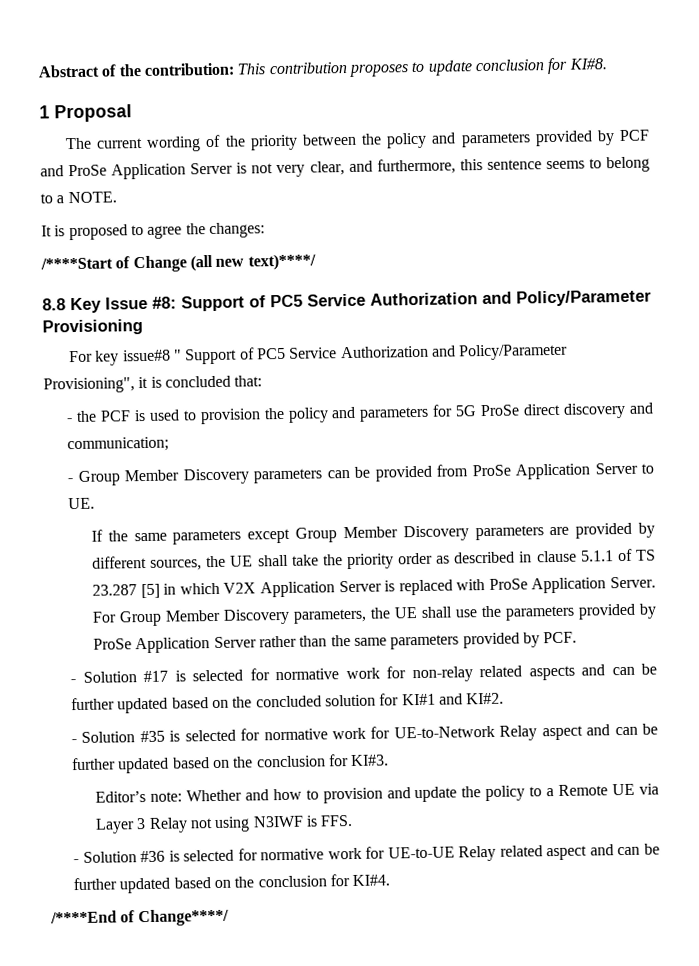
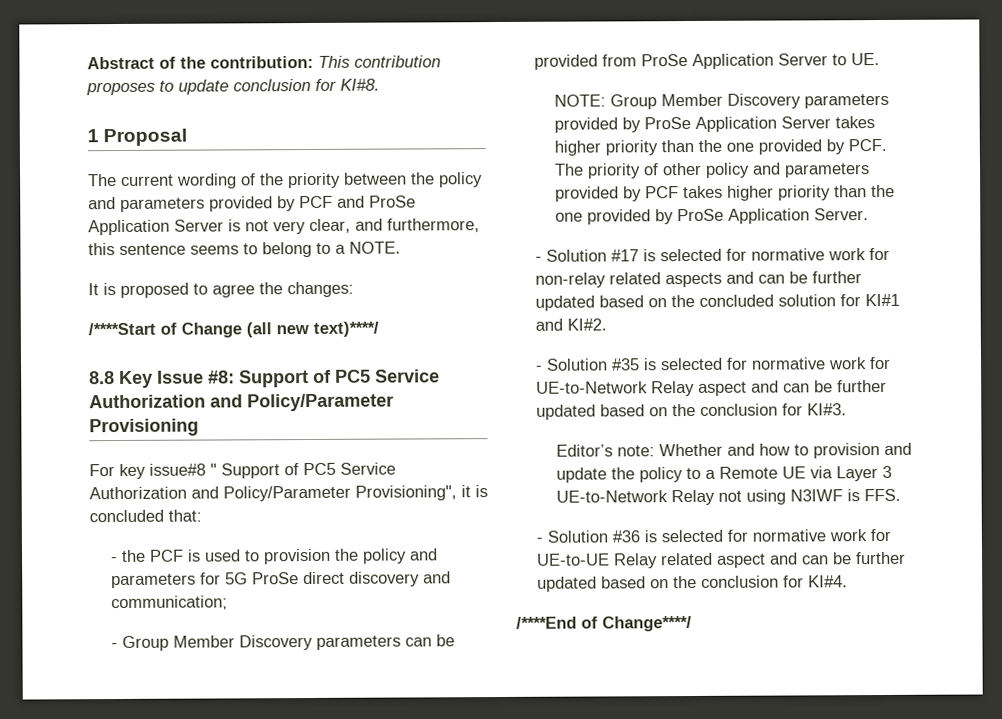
- If the same parameters except Group Member Discovery parameters are provided by different sources, the UE shall take the priority order as described in clause 5.1.1 of TS 23.287 [5] in which V2X Application Server is replaced with ProSe Application Server. For Group Member Discovery parameters, the UE shall use the parameters provided by ProSe Application Server rather than the same parameters provided by PCF.
+ NOTE: Group Member Discovery parameters provided by ProSe Application Server takes higher priority than the one provided by PCF. The priority of other policy and parameters provided by PCF takes higher priority than the one provided by ProSe Application Server.
- Editor’s note: Whether and how to provision and update the policy to a Remote UE via Layer 3 Relay not using N3IWF is FFS.
+ Editor’s note: Whether and how to provision and update the policy to a Remote UE via Layer 3 UE-to-Network Relay not using N3IWF is FFS.

